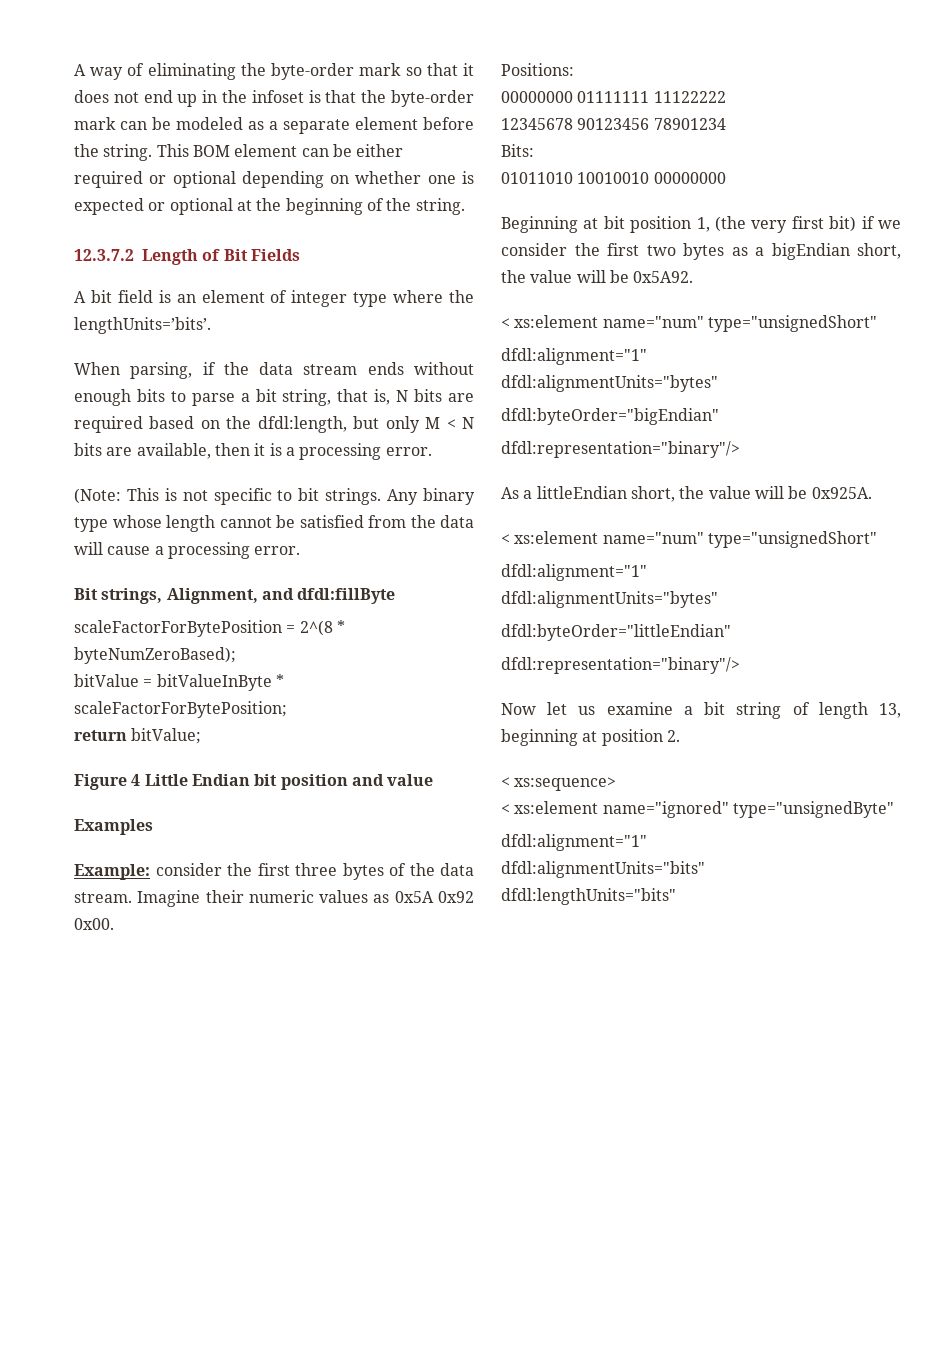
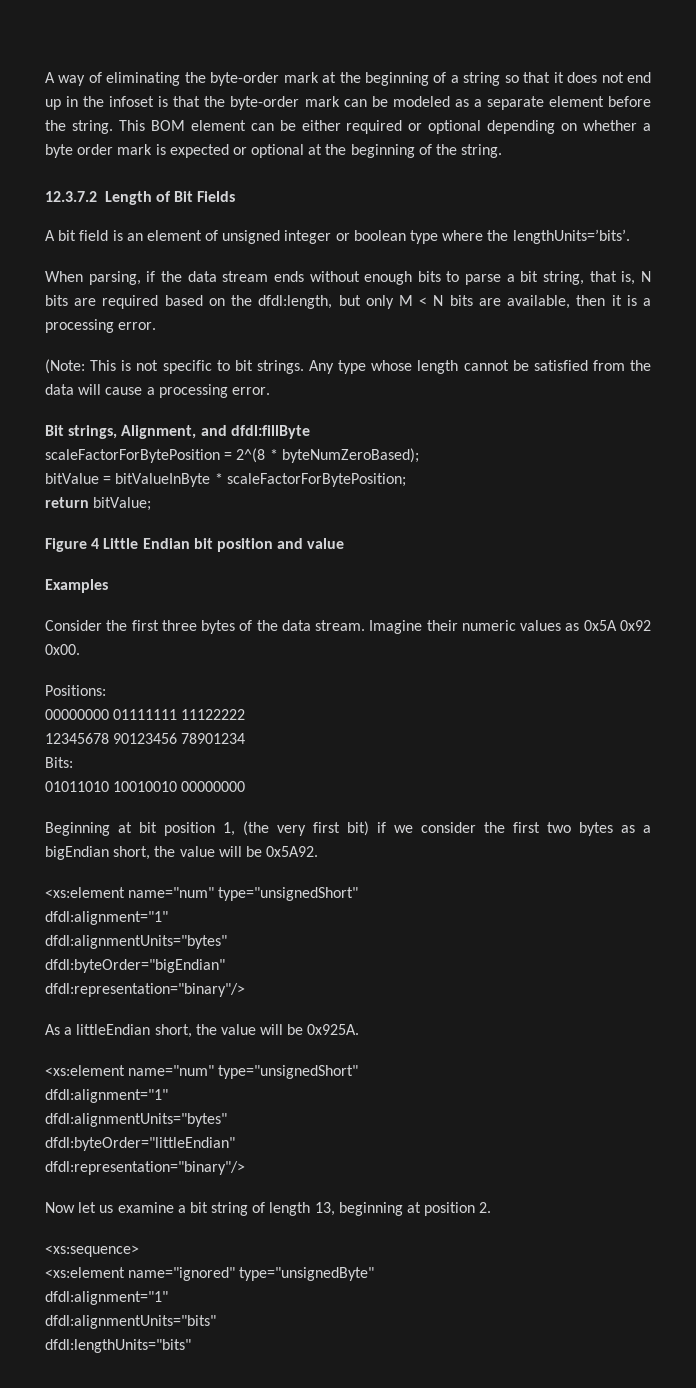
- A way of eliminating the byte-order mark so that it does not end up in the infoset is that the byte-order mark can be modeled as a separate element before the string.
+ A way of eliminating the byte-order mark at the beginning of a string so that it does not end up in the infoset is that the byte-order mark can be modeled as a separate element before the string.
- This BOM element can be either required or optional depending on whether one is expected or optional at the beginning of the string.
+ This BOM element can be either required or optional depending on whether a byte order mark is expected or optional at the beginning of the string.
- A bit field is an element of integer type where the lengthUnits=’bits’.
+ A bit field is an element of unsigned integer or boolean type where the lengthUnits=’bits’.
- Any binary type whose length cannot be satisfied from the data will cause a processing error.
+ Any type whose length cannot be satisfied from the data will cause a processing error.
- Example: consider the first three bytes of the data stream.
+ Consider the first three bytes of the data stream.
  Beginning at bit position 1, (the very first bit) if we consider the first two bytes as a bigEndian short, the value will be 0x5A92.
- < xs:element name="num" type="unsignedShort"
+ <xs:element name="num" type="unsignedShort"
  As a littleEndian short, the value will be 0x925A.
- < xs:element name="num" type="unsignedShort"
+ <xs:element name="num" type="unsignedShort"
- < xs:sequence>
- < xs:element name="ignored" type="unsignedByte"
+ <xs:sequence>
+ <xs:element name="ignored" type="unsignedByte"

